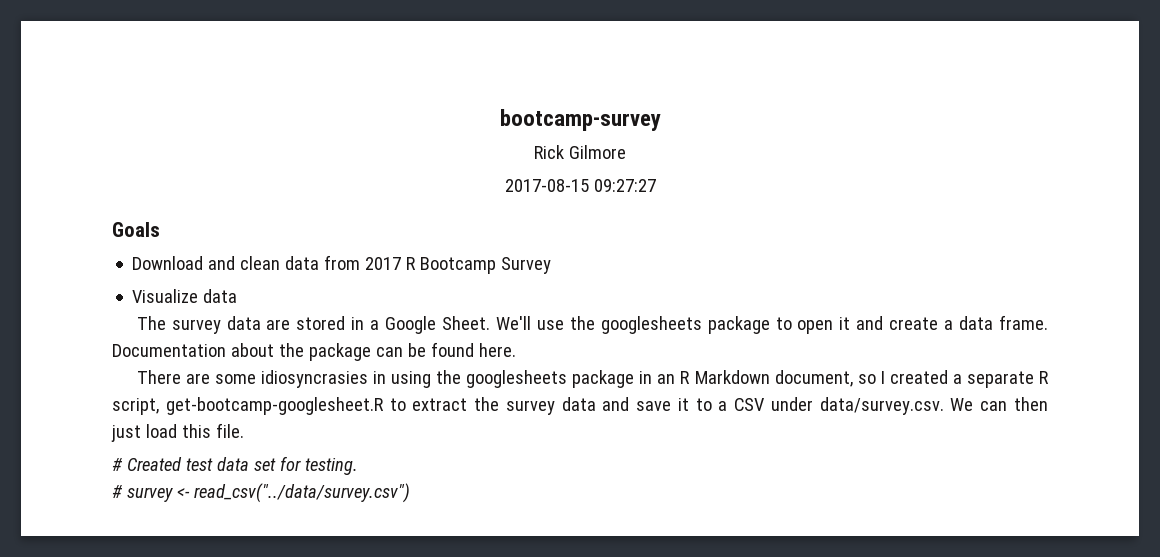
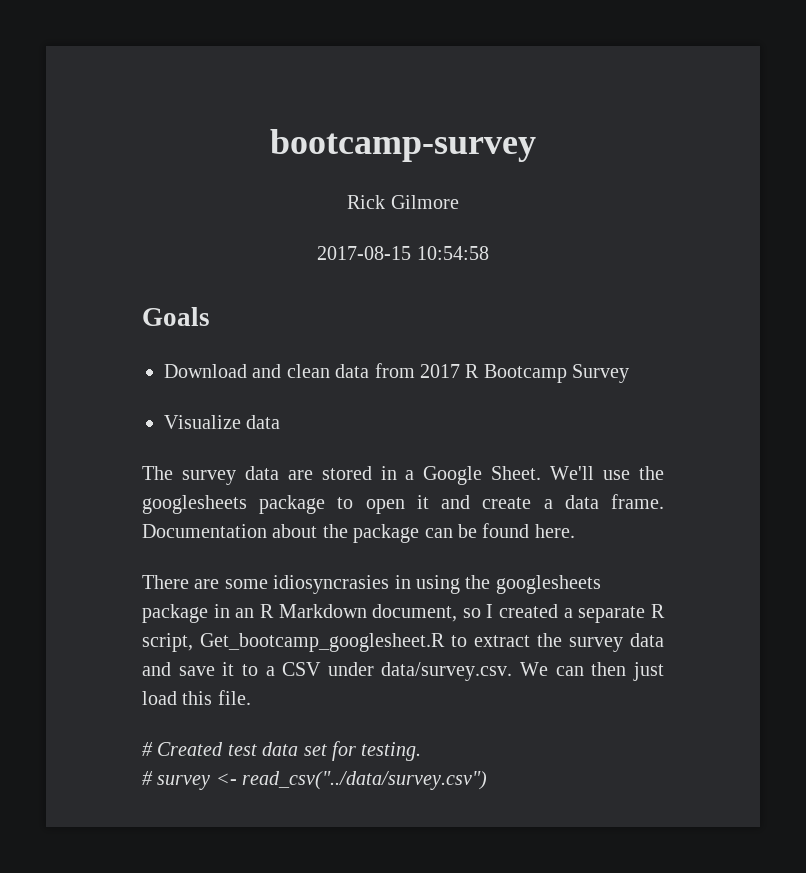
- 2017-08-15 09:27:27
+ 2017-08-15 10:54:58
- There are some idiosyncrasies in using the googlesheets package in an R Markdown document, so I created a separate R script, get-bootcamp-googlesheet.R to extract the survey data and save it to a CSV under data/survey.csv. We can then just load this file.
+ There are some idiosyncrasies in using the googlesheets package in an R Markdown document, so I created a separate R script, Get_bootcamp_googlesheet.R to extract the survey data and save it to a CSV under data/survey.csv. We can then just load this file.

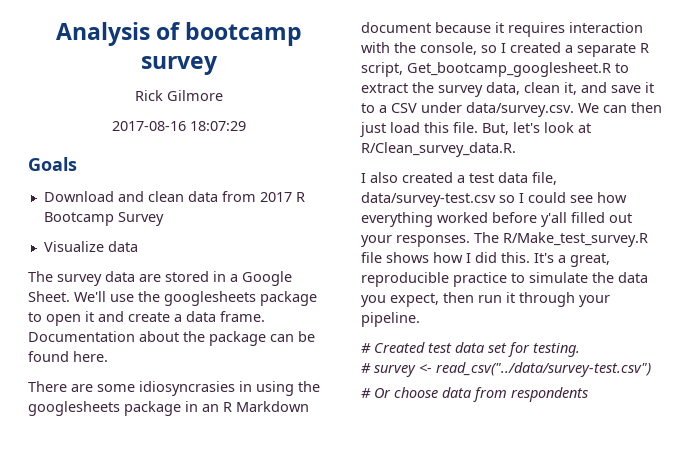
- bootcamp-survey
+ Analysis of bootcamp survey
- 2017-08-15 10:54:58
+ 2017-08-16 18:07:29
- There are some idiosyncrasies in using the googlesheets package in an R Markdown document, so I created a separate R script, Get_bootcamp_googlesheet.R to extract the survey data and save it to a CSV under data/survey.csv. We can then just load this file.
+ There are some idiosyncrasies in using the googlesheets package in an R Markdown document because it requires interaction with the console, so I created a separate R script, Get_bootcamp_googlesheet.R to extract the survey data, clean it, and save it to a CSV under data/survey.csv. We can then just load this file. But, let's look at R/Clean_survey_data.R.
+ I also created a test data file, data/survey-test.csv so I could see how everything worked before y'all filled out your responses. The R/Make_test_survey.R file shows how I did this. It's a great, reproducible practice to simulate the data you expect, then run it through your pipeline.
- # survey <- read_csv("../data/survey.csv")
+ # survey <- read_csv("../data/survey-test.csv")
+ # Or choose data from respondents

